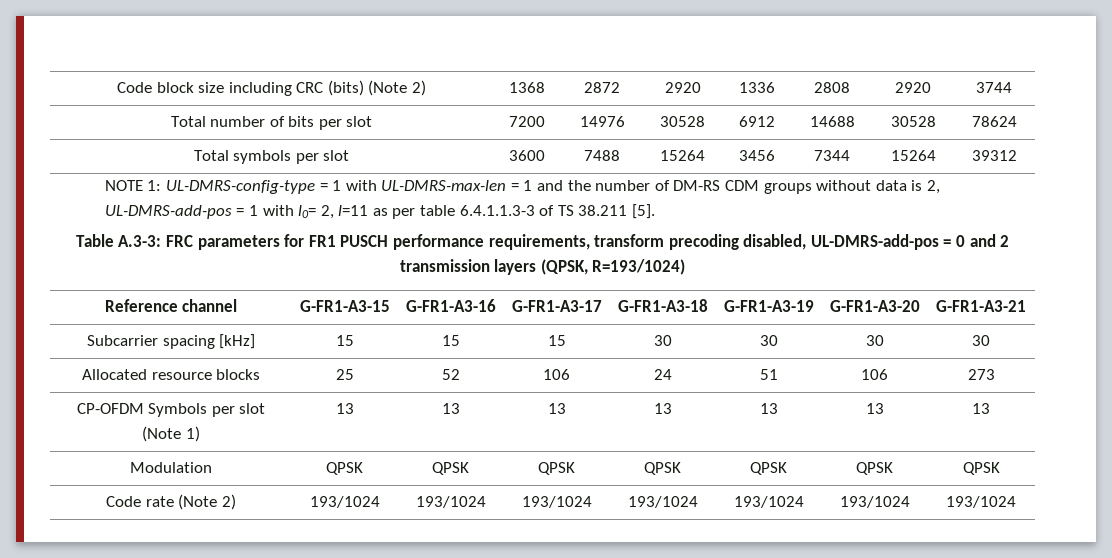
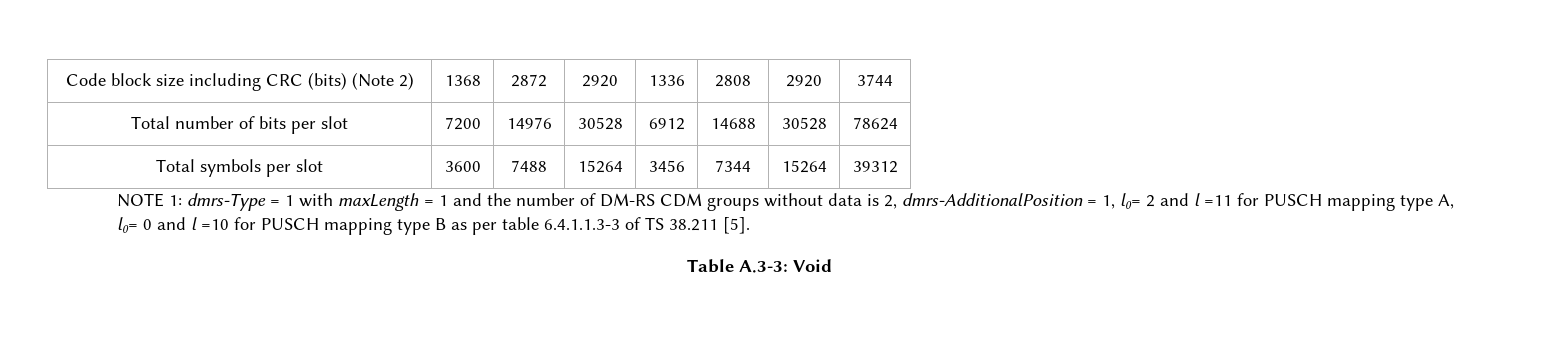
- NOTE 1: UL-DMRS-config-type = 1 with UL-DMRS-max-len = 1 and the number of DM-RS CDM groups without data is 2, UL-DMRS-add-pos = 1 with l0= 2, l=11 as per table 6.4.1.1.3-3 of TS 38.211 [5].
+ NOTE 1: dmrs-Type = 1 with maxLength = 1 and the number of DM-RS CDM groups without data is 2, dmrs-AdditionalPosition = 1, l0= 2 and l =11 for PUSCH mapping type A, l0= 0 and l =10 for PUSCH mapping type B as per table 6.4.1.1.3-3 of TS 38.211 [5].
- Table A.3-3: FRC parameters for FR1 PUSCH performance requirements, transform precoding disabled, UL-DMRS-add-pos = 0 and 2 transmission layers (QPSK, R=193/1024)
- Reference channel | G-FR1-A3-15 | G-FR1-A3-16 | G-FR1-A3-17 | G-FR1-A3-18 | G-FR1-A3-19 | G-FR1-A3-20 | G-FR1-A3-21
- Subcarrier spacing [kHz] | 15 | 15 | 15 | 30 | 30 | 30 | 30
- Allocated resource blocks | 25 | 52 | 106 | 24 | 51 | 106 | 273
- CP-OFDM Symbols per slot (Note 1) | 13 | 13 | 13 | 13 | 13 | 13 | 13
- Modulation | QPSK | QPSK | QPSK | QPSK | QPSK | QPSK | QPSK
- Code rate (Note 2) | 193/1024 | 193/1024 | 193/1024 | 193/1024 | 193/1024 | 193/1024 | 193/1024
+ Table A.3-3: Void

